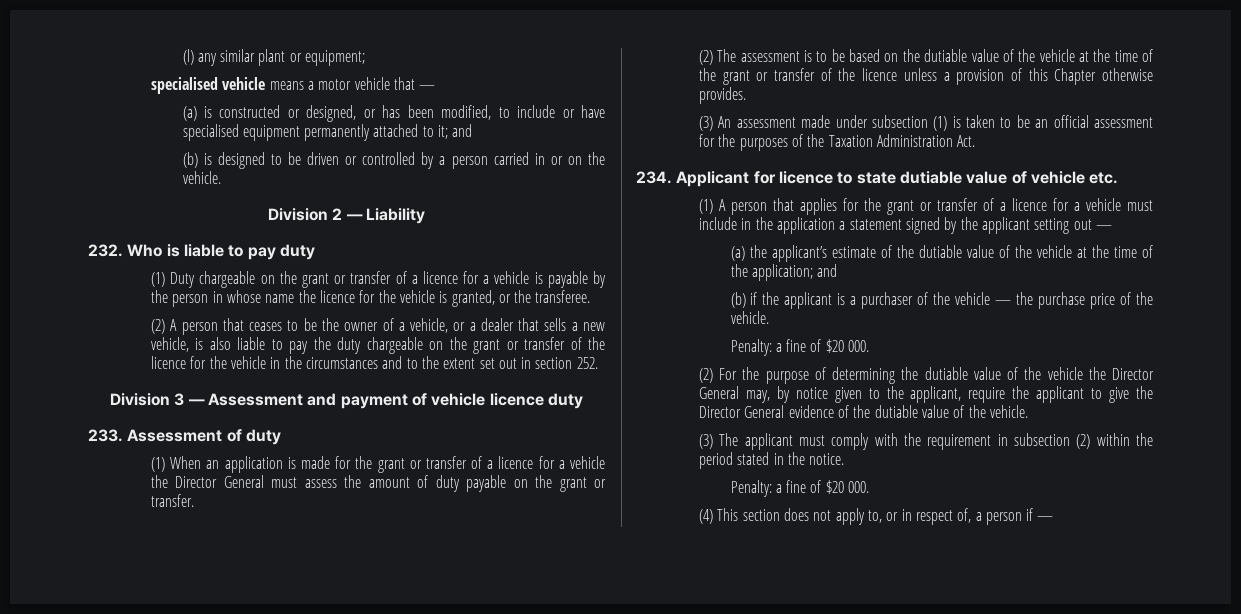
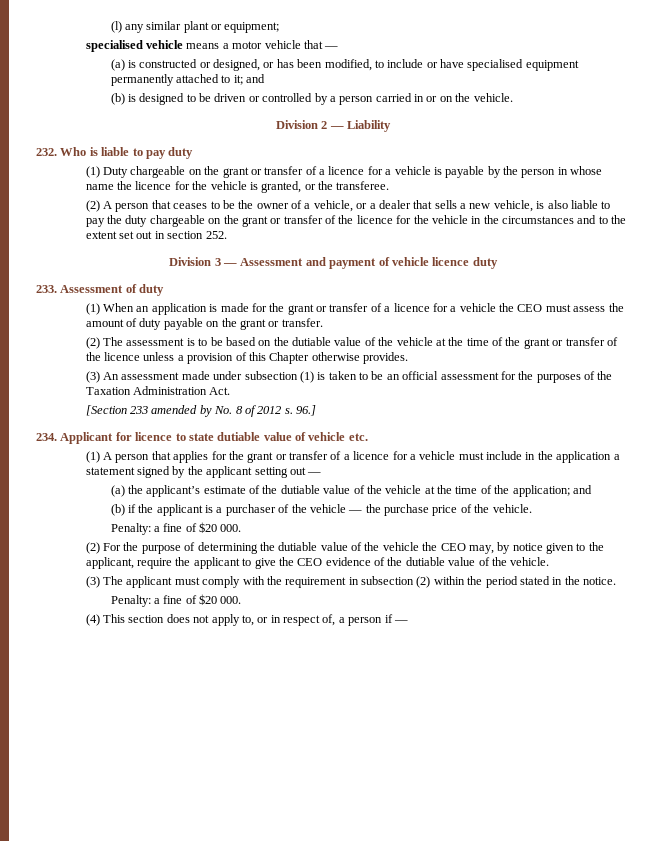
- (1) When an application is made for the grant or transfer of a licence for a vehicle the Director General must assess the amount of duty payable on the grant or transfer.
+ (1) When an application is made for the grant or transfer of a licence for a vehicle the CEO must assess the amount of duty payable on the grant or transfer.
+ [Section 233 amended by No. 8 of 2012 s. 96.]
- (2) For the purpose of determining the dutiable value of the vehicle the Director General may, by notice given to the applicant, require the applicant to give the Director General evidence of the dutiable value of the vehicle.
+ (2) For the purpose of determining the dutiable value of the vehicle the CEO may, by notice given to the applicant, require the applicant to give the CEO evidence of the dutiable value of the vehicle.

